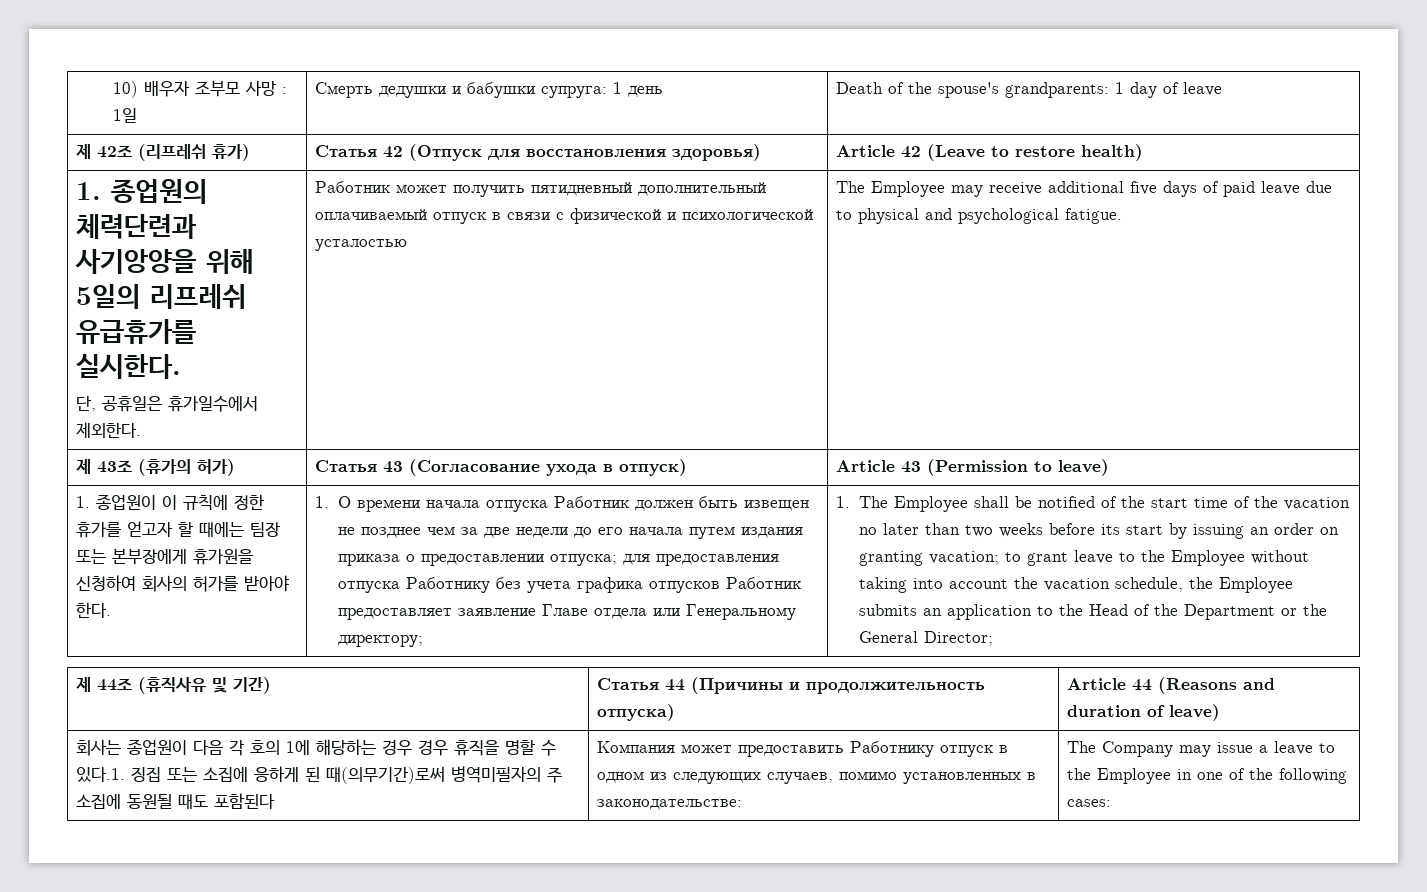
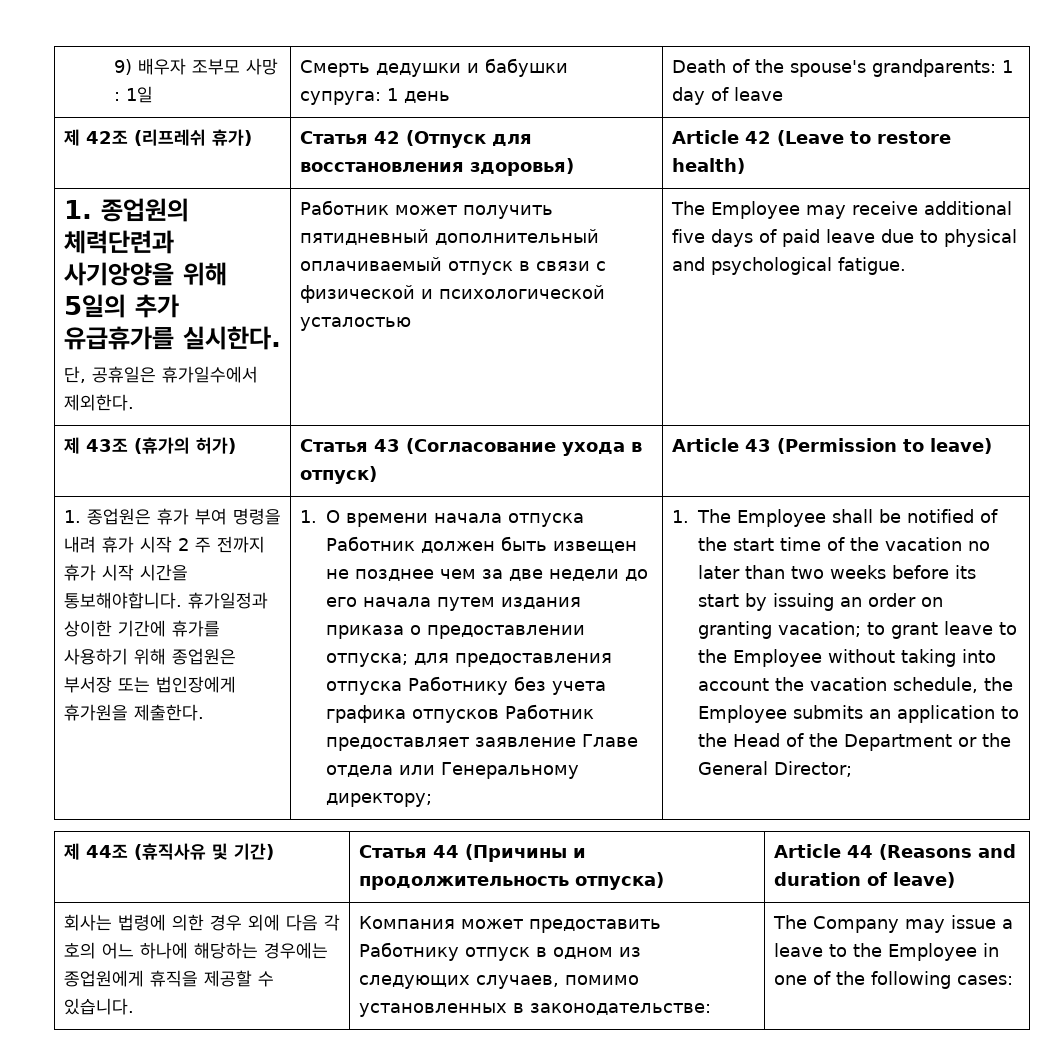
- 10) 배우자 조부모 사망 : 1일 | Смерть дедушки и бабушки супруга: 1 день | Death of the spouse's grandparents: 1 day of leave
+ 9) 배우자 조부모 사망 : 1일 | Смерть дедушки и бабушки супруга: 1 день | Death of the spouse's grandparents: 1 day of leave
- 1. 종업원의 체력단련과 사기앙양을 위해 5일의 리프레쉬 유급휴가를 실시한다.
+ 1. 종업원의 체력단련과 사기앙양을 위해 5일의 추가 유급휴가를 실시한다.
- 1. 종업원이 이 규칙에 정한 휴가를 얻고자 할 때에는 팀장 또는 본부장에게 휴가원을 신청하여 회사의 허가를 받아야 한다.
+ 1. 종업원은 휴가 부여 명령을 내려 휴가 시작 2 주 전까지 휴가 시작 시간을 통보해야합니다. 휴가일정과 상이한 기간에 휴가를 사용하기 위해 종업원은 부서장 또는 법인장에게 휴가원을 제출한다.
- 회사는 종업원이 다음 각 호의 1에 해당하는 경우 경우 휴직을 명할 수 있다.1. 징집 또는 소집에 응하게 된 때(의무기간)로써 병역미필자의 주 소집에 동원될 때도 포함된다
+ 회사는 법령에 의한 경우 외에 다음 각 호의 어느 하나에 해당하는 경우에는 종업원에게 휴직을 제공할 수 있습니다.

